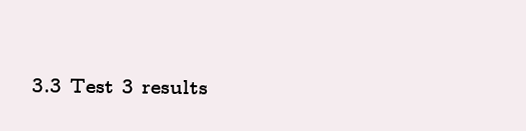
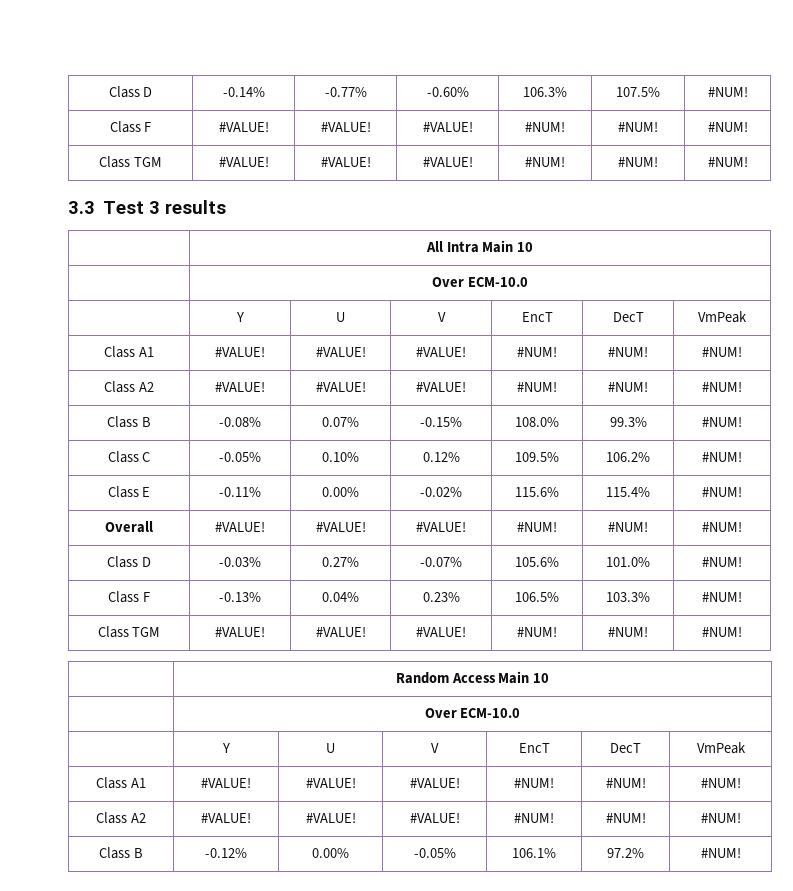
+ Class D | -0.14% | -0.77% | -0.60% | 106.3% | 107.5% | #NUM!
+ Class F | #VALUE! | #VALUE! | #VALUE! | #NUM! | #NUM! | #NUM!
+ Class TGM | #VALUE! | #VALUE! | #VALUE! | #NUM! | #NUM! | #NUM!
  3.3 Test 3 results
+ | All Intra Main 10
+ | Over ECM-10.0
+ | Y | U | V | EncT | DecT | VmPeak
+ Class A1 | #VALUE! | #VALUE! | #VALUE! | #NUM! | #NUM! | #NUM!
+ Class A2 | #VALUE! | #VALUE! | #VALUE! | #NUM! | #NUM! | #NUM!
+ Class B | -0.08% | 0.07% | -0.15% | 108.0% | 99.3% | #NUM!
+ Class C | -0.05% | 0.10% | 0.12% | 109.5% | 106.2% | #NUM!
+ Class E | -0.11% | 0.00% | -0.02% | 115.6% | 115.4% | #NUM!
+ Overall | #VALUE! | #VALUE! | #VALUE! | #NUM! | #NUM! | #NUM!
+ Class D | -0.03% | 0.27% | -0.07% | 105.6% | 101.0% | #NUM!
+ Class F | -0.13% | 0.04% | 0.23% | 106.5% | 103.3% | #NUM!
+ Class TGM | #VALUE! | #VALUE! | #VALUE! | #NUM! | #NUM! | #NUM!
+ | Random Access Main 10
+ | Over ECM-10.0
+ | Y | U | V | EncT | DecT | VmPeak
+ Class A1 | #VALUE! | #VALUE! | #VALUE! | #NUM! | #NUM! | #NUM!
+ Class A2 | #VALUE! | #VALUE! | #VALUE! | #NUM! | #NUM! | #NUM!
+ Class B | -0.12% | 0.00% | -0.05% | 106.1% | 97.2% | #NUM!

